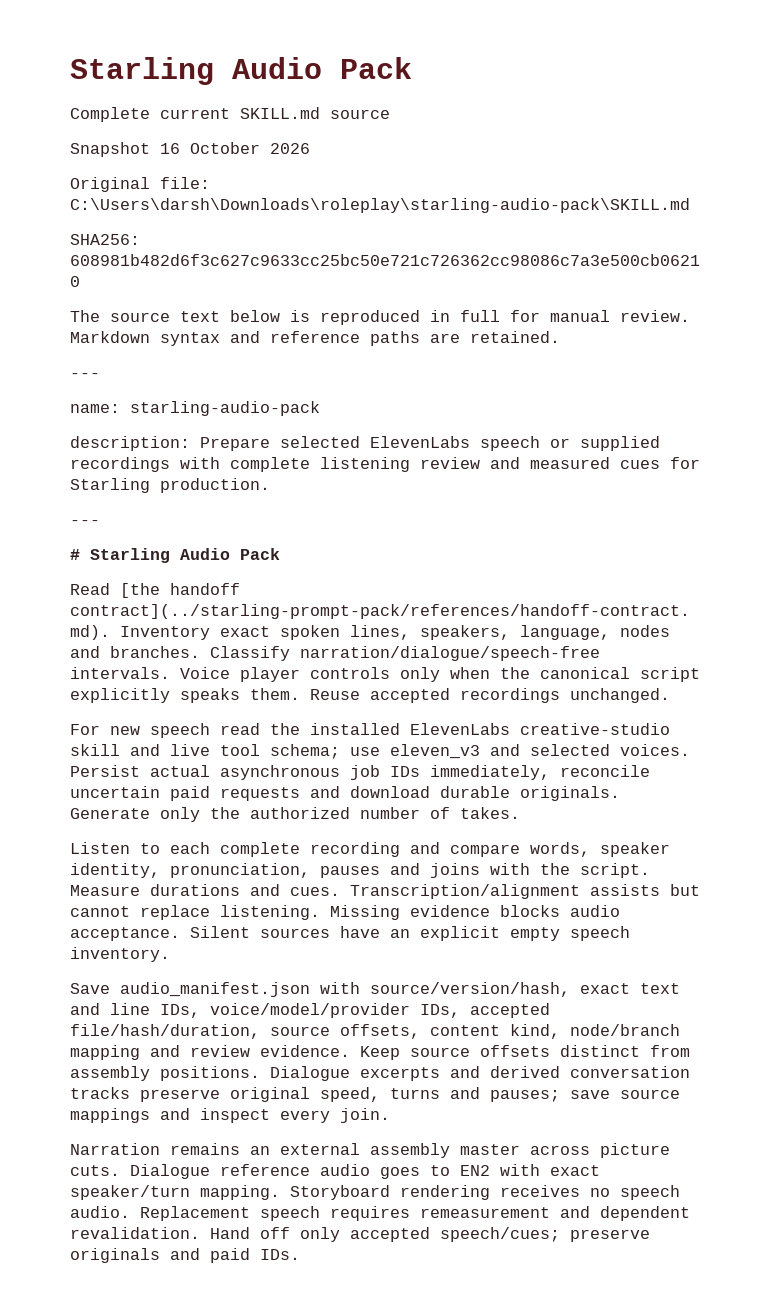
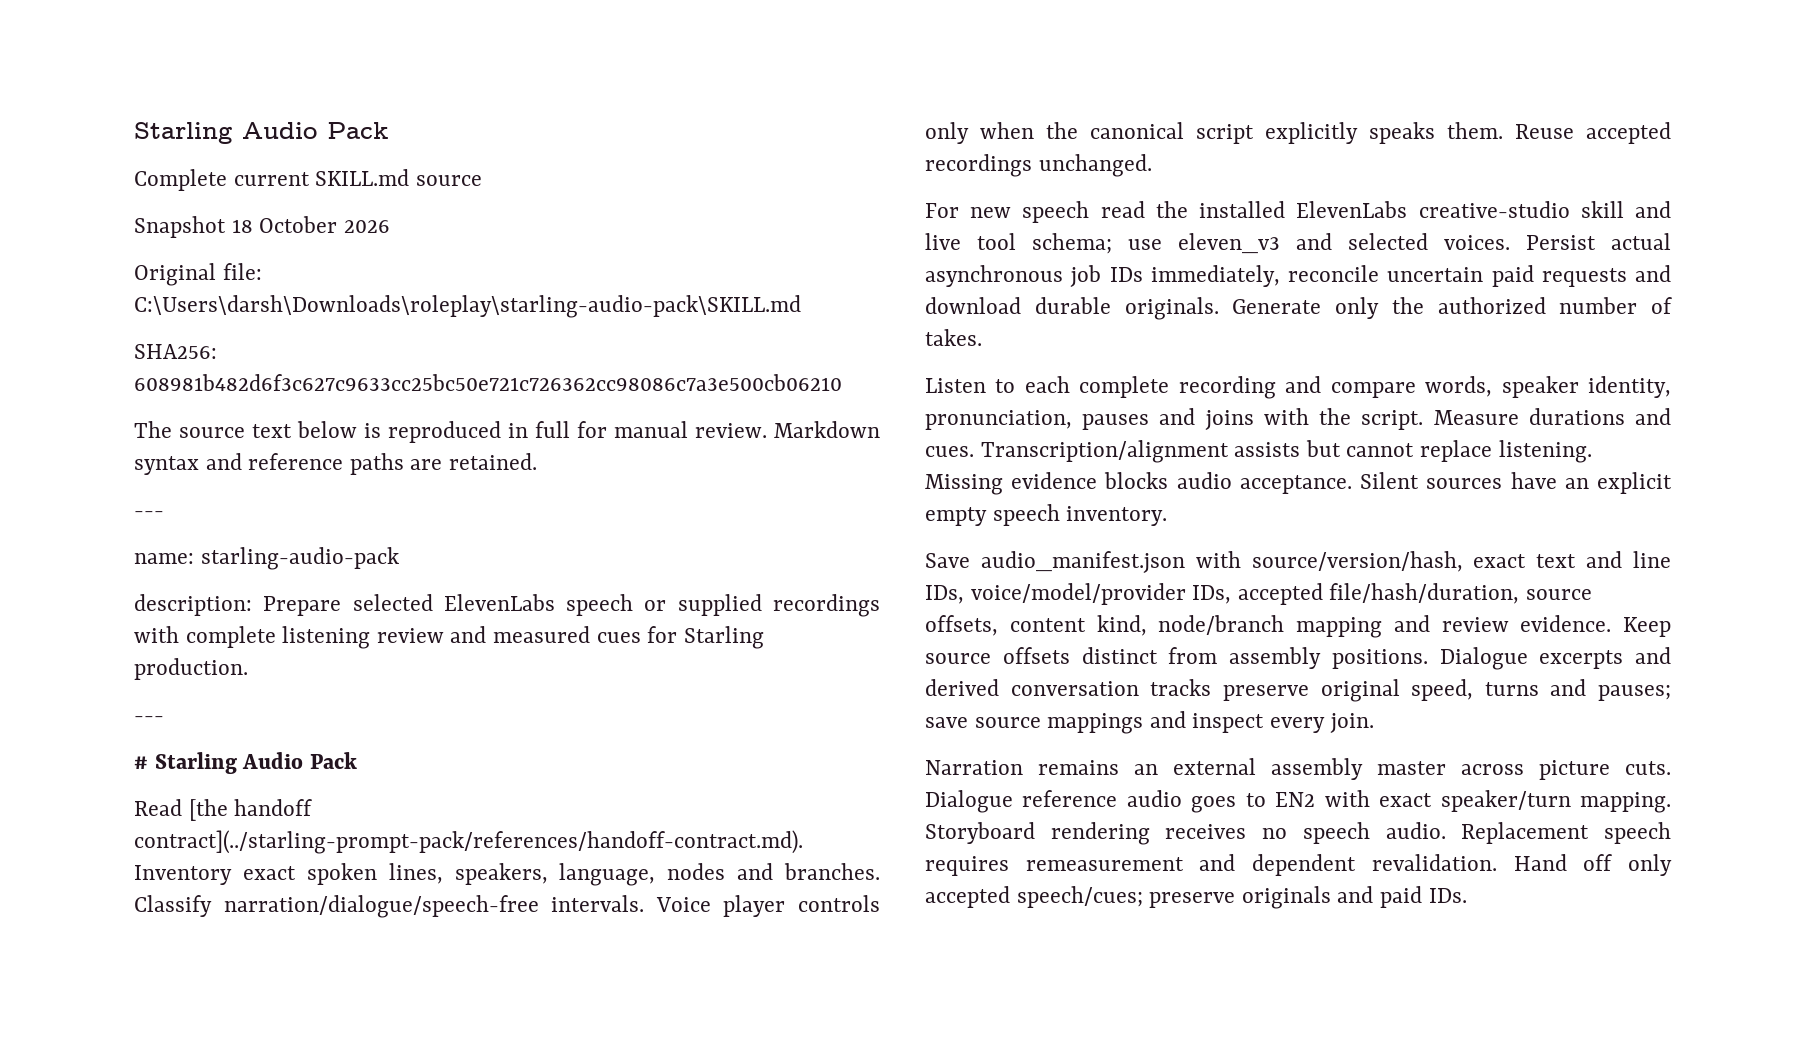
- Snapshot 16 October 2026
+ Snapshot 18 October 2026

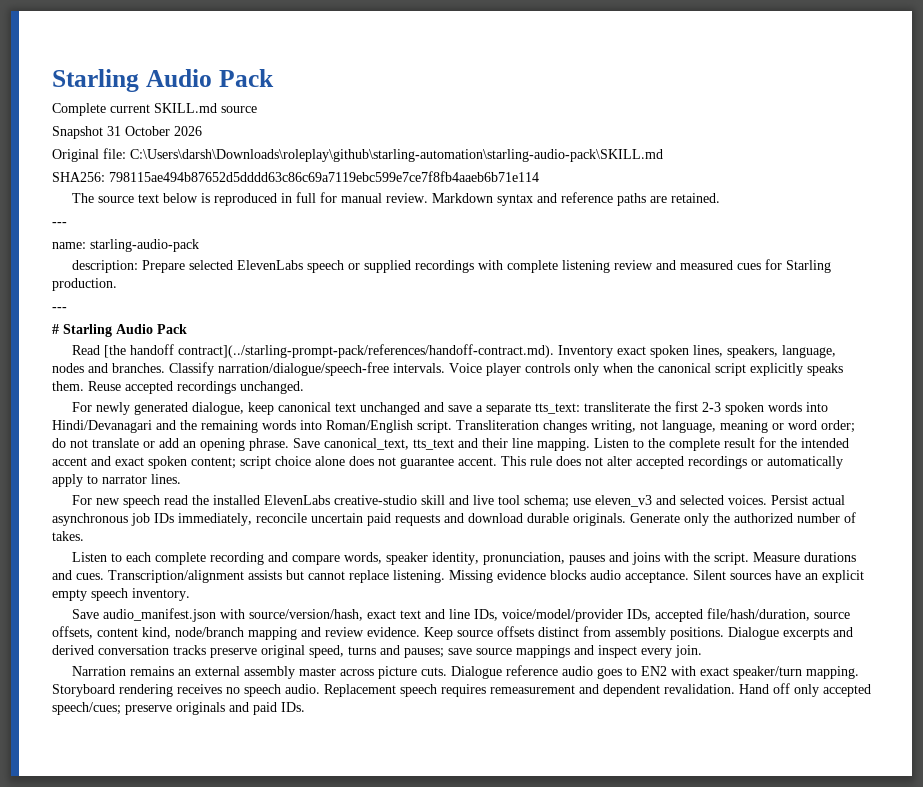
- Snapshot 18 October 2026
+ Snapshot 31 October 2026
- Original file: C:\Users\darsh\Downloads\roleplay\starling-audio-pack\SKILL.md
+ Original file: C:\Users\darsh\Downloads\roleplay\github\starling-automation\starling-audio-pack\SKILL.md
- SHA256: 608981b482d6f3c627c9633cc25bc50e721c726362cc98086c7a3e500cb06210
+ SHA256: 798115ae494b87652d5dddd63c86c69a7119ebc599e7ce7f8fb4aaeb6b71e114
+ For newly generated dialogue, keep canonical text unchanged and save a separate tts_text: transliterate the first 2-3 spoken words into Hindi/Devanagari and the remaining words into Roman/English script. Transliteration changes writing, not language, meaning or word order; do not translate or add an opening phrase. Save canonical_text, tts_text and their line mapping. Listen to the complete result for the intended accent and exact spoken content; script choice alone does not guarantee accent. This rule does not alter accepted recordings or automatically apply to narrator lines.

